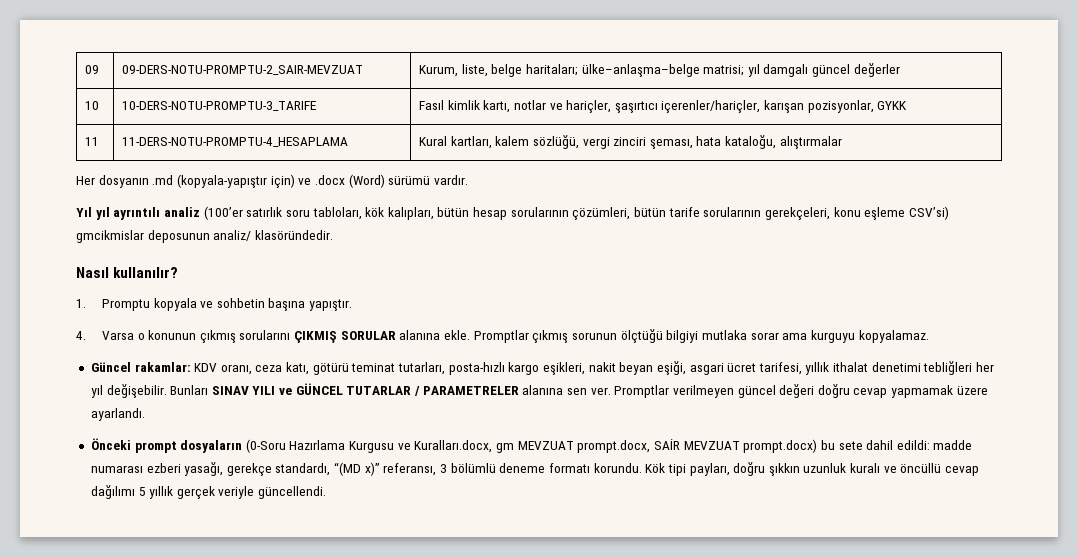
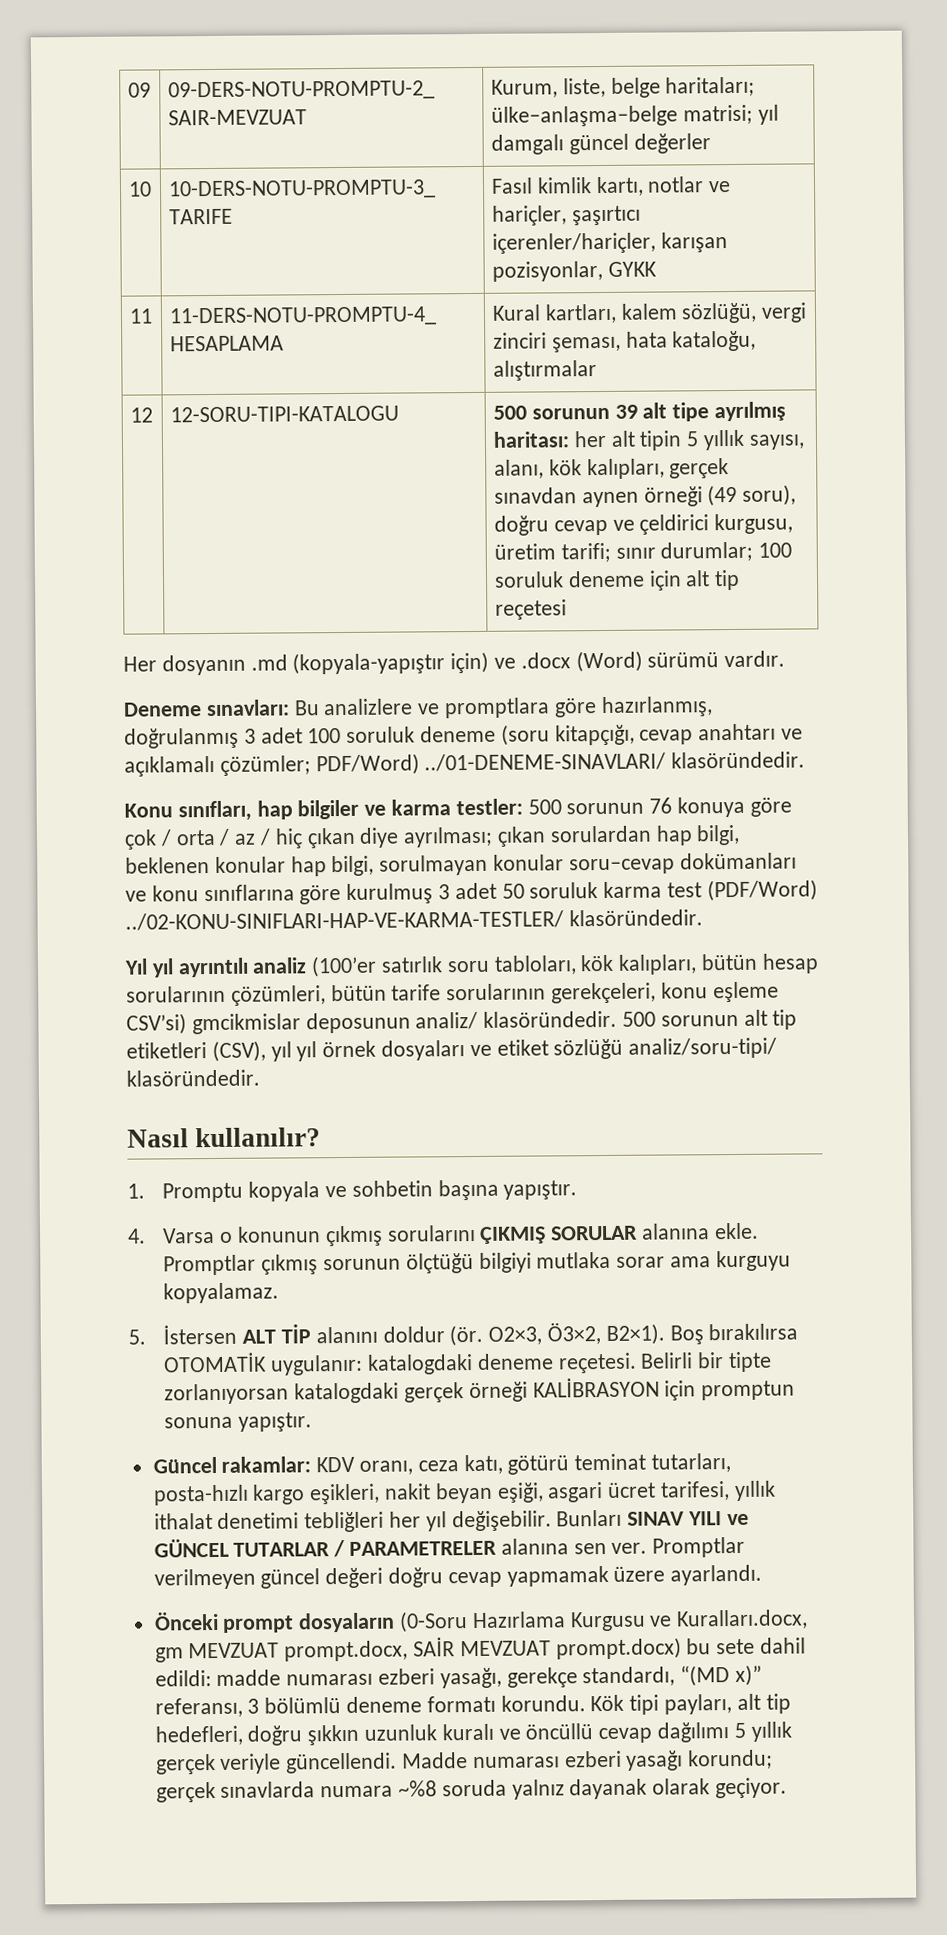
+ 12 | 12-SORU-TIPI-KATALOGU | 500 sorunun 39 alt tipe ayrılmış haritası: her alt tipin 5 yıllık sayısı, alanı, kök kalıpları, gerçek sınavdan aynen örneği (49 soru), doğru cevap ve çeldirici kurgusu, üretim tarifi; sınır durumlar; 100 soruluk deneme için alt tip reçetesi
+ Deneme sınavları: Bu analizlere ve promptlara göre hazırlanmış, doğrulanmış 3 adet 100 soruluk deneme (soru kitapçığı, cevap anahtarı ve açıklamalı çözümler; PDF/Word) ../01-DENEME-SINAVLARI/ klasöründedir.
+ Konu sınıfları, hap bilgiler ve karma testler: 500 sorunun 76 konuya göre çok / orta / az / hiç çıkan diye ayrılması; çıkan sorulardan hap bilgi, beklenen konular hap bilgi, sorulmayan konular soru–cevap dokümanları ve konu sınıflarına göre kurulmuş 3 adet 50 soruluk karma test (PDF/Word) ../02-KONU-SINIFLARI-HAP-VE-KARMA-TESTLER/ klasöründedir.
+ 500 sorunun alt tip etiketleri (CSV), yıl yıl örnek dosyaları ve etiket sözlüğü analiz/soru-tipi/ klasöründedir.
+ 5. İstersen ALT TİP alanını doldur (ör. O2×3, Ö3×2, B2×1). Boş bırakılırsa OTOMATİK uygulanır: katalogdaki deneme reçetesi. Belirli bir tipte zorlanıyorsan katalogdaki gerçek örneği KALİBRASYON için promptun sonuna yapıştır.
- Kök tipi payları, doğru şıkkın uzunluk kuralı ve öncüllü cevap dağılımı 5 yıllık gerçek veriyle güncellendi.
+ Kök tipi payları, alt tip hedefleri, doğru şıkkın uzunluk kuralı ve öncüllü cevap dağılımı 5 yıllık gerçek veriyle güncellendi.
+ Madde numarası ezberi yasağı korundu; gerçek sınavlarda numara ~%8 soruda yalnız dayanak olarak geçiyor.

